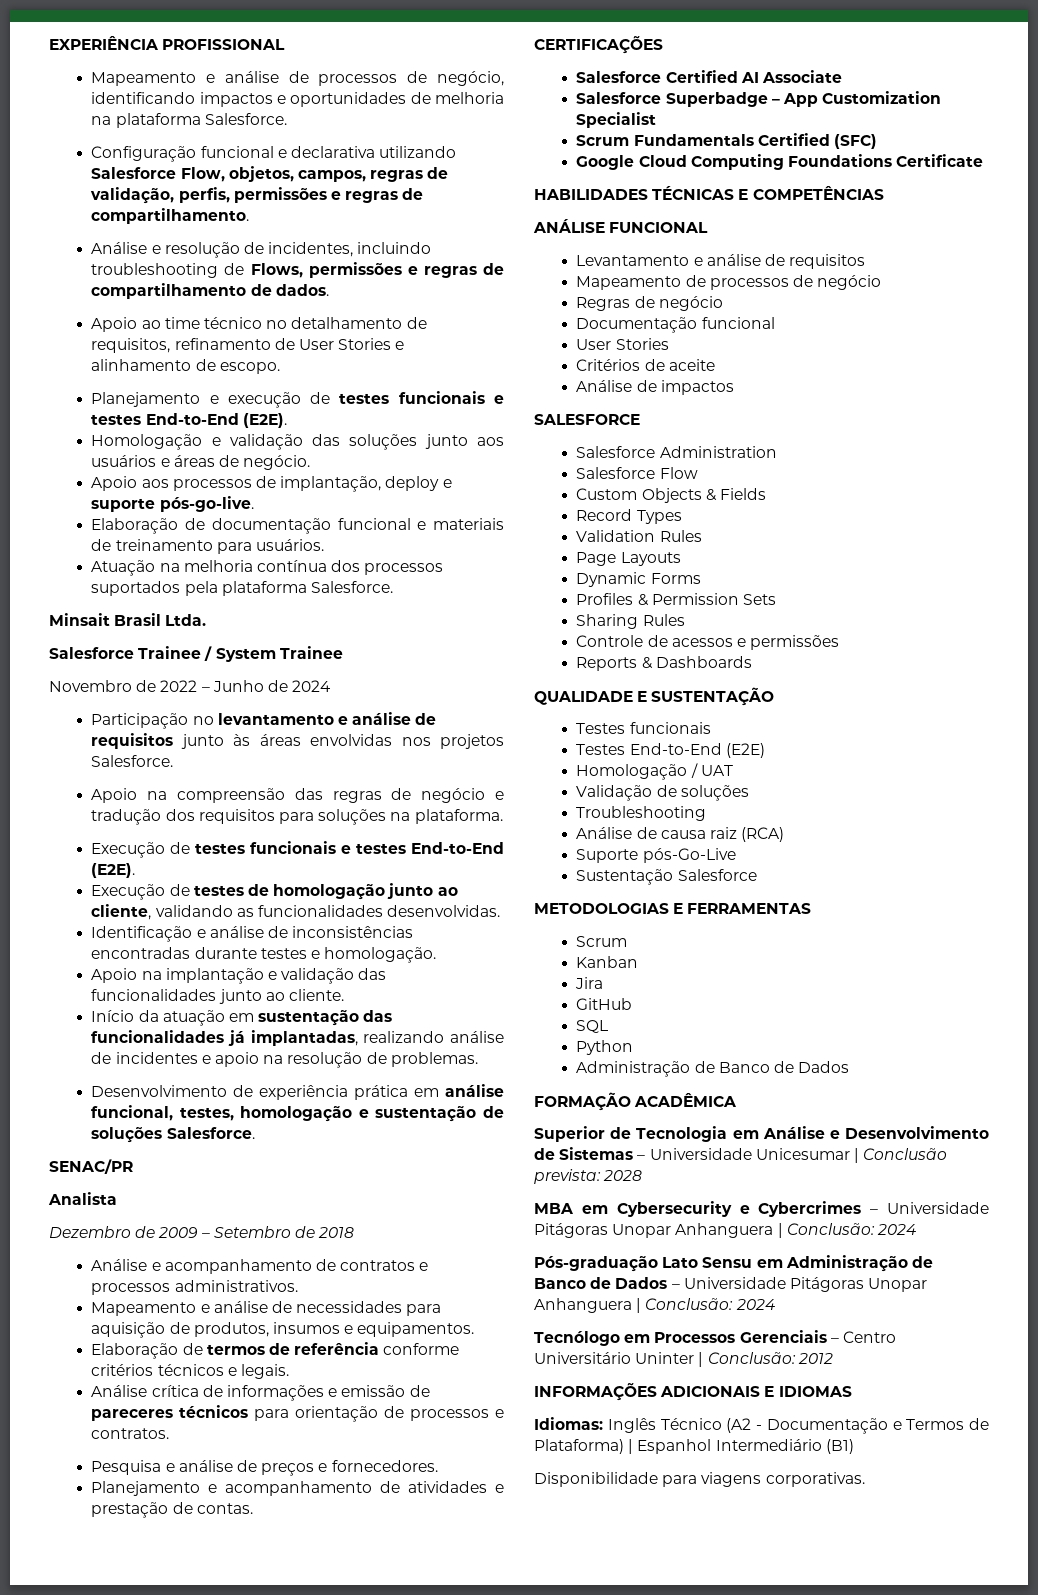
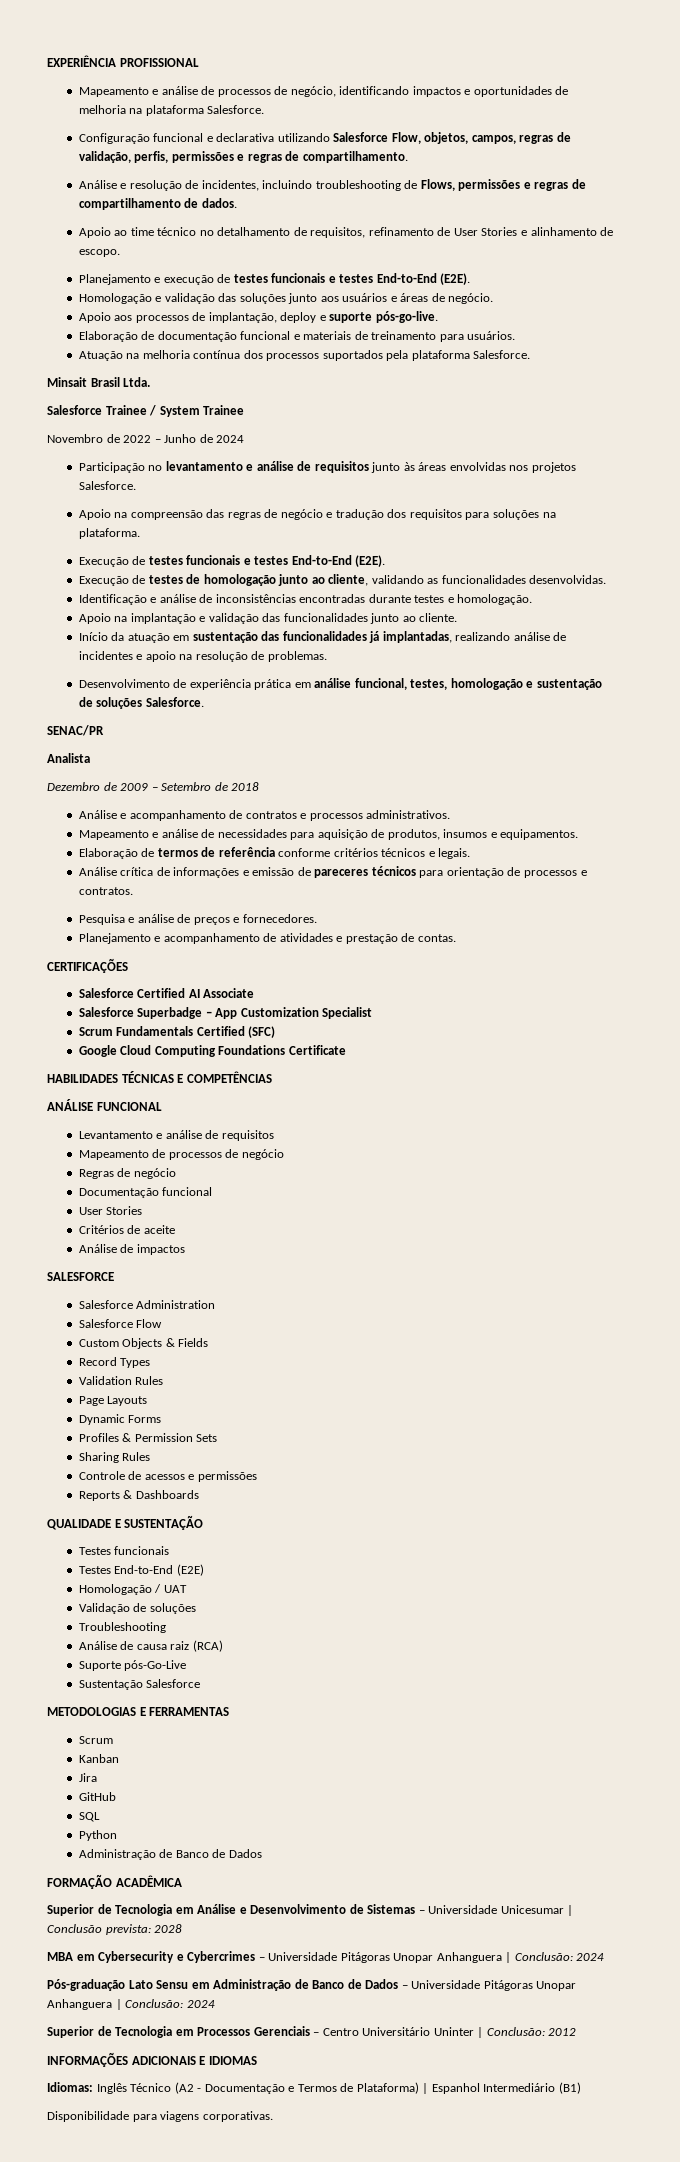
- Tecnólogo em Processos Gerenciais – Centro Universitário Uninter | Conclusão: 2012
+ Superior de Tecnologia em Processos Gerenciais – Centro Universitário Uninter | Conclusão: 2012

